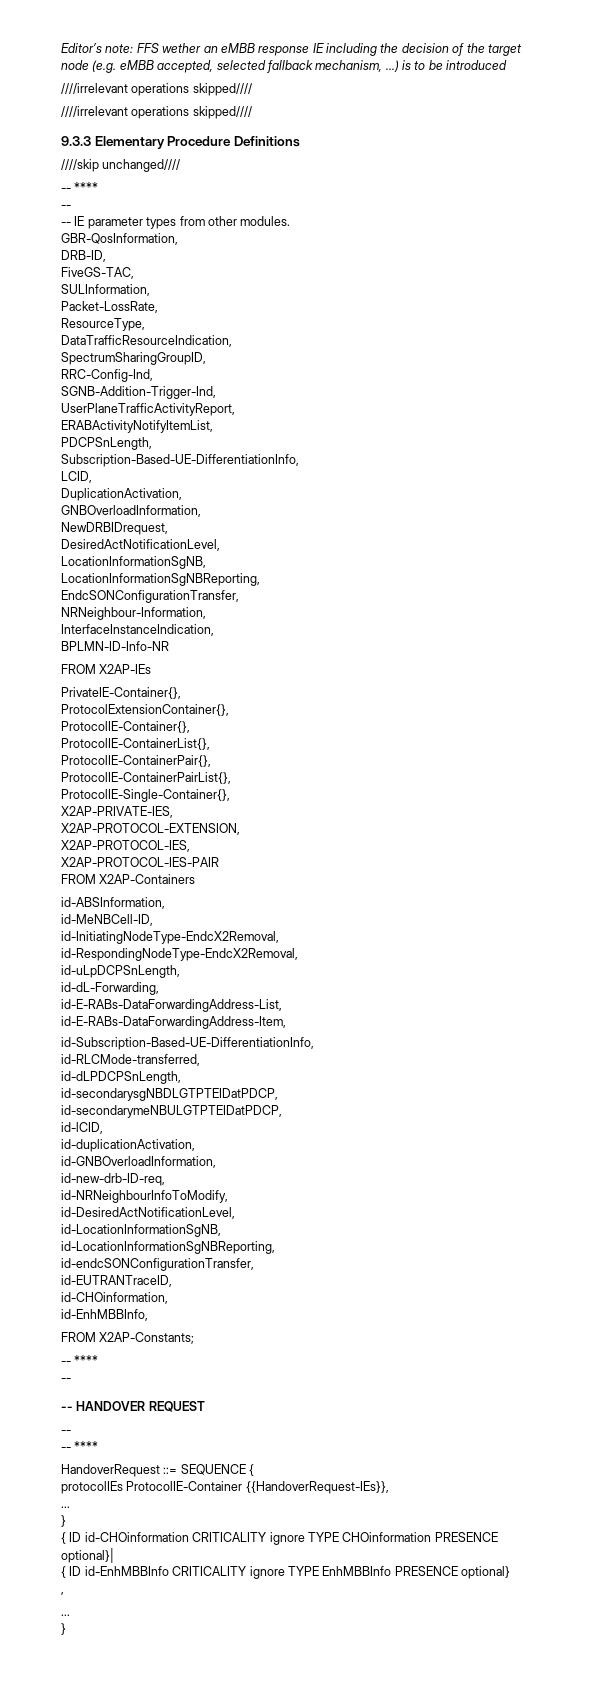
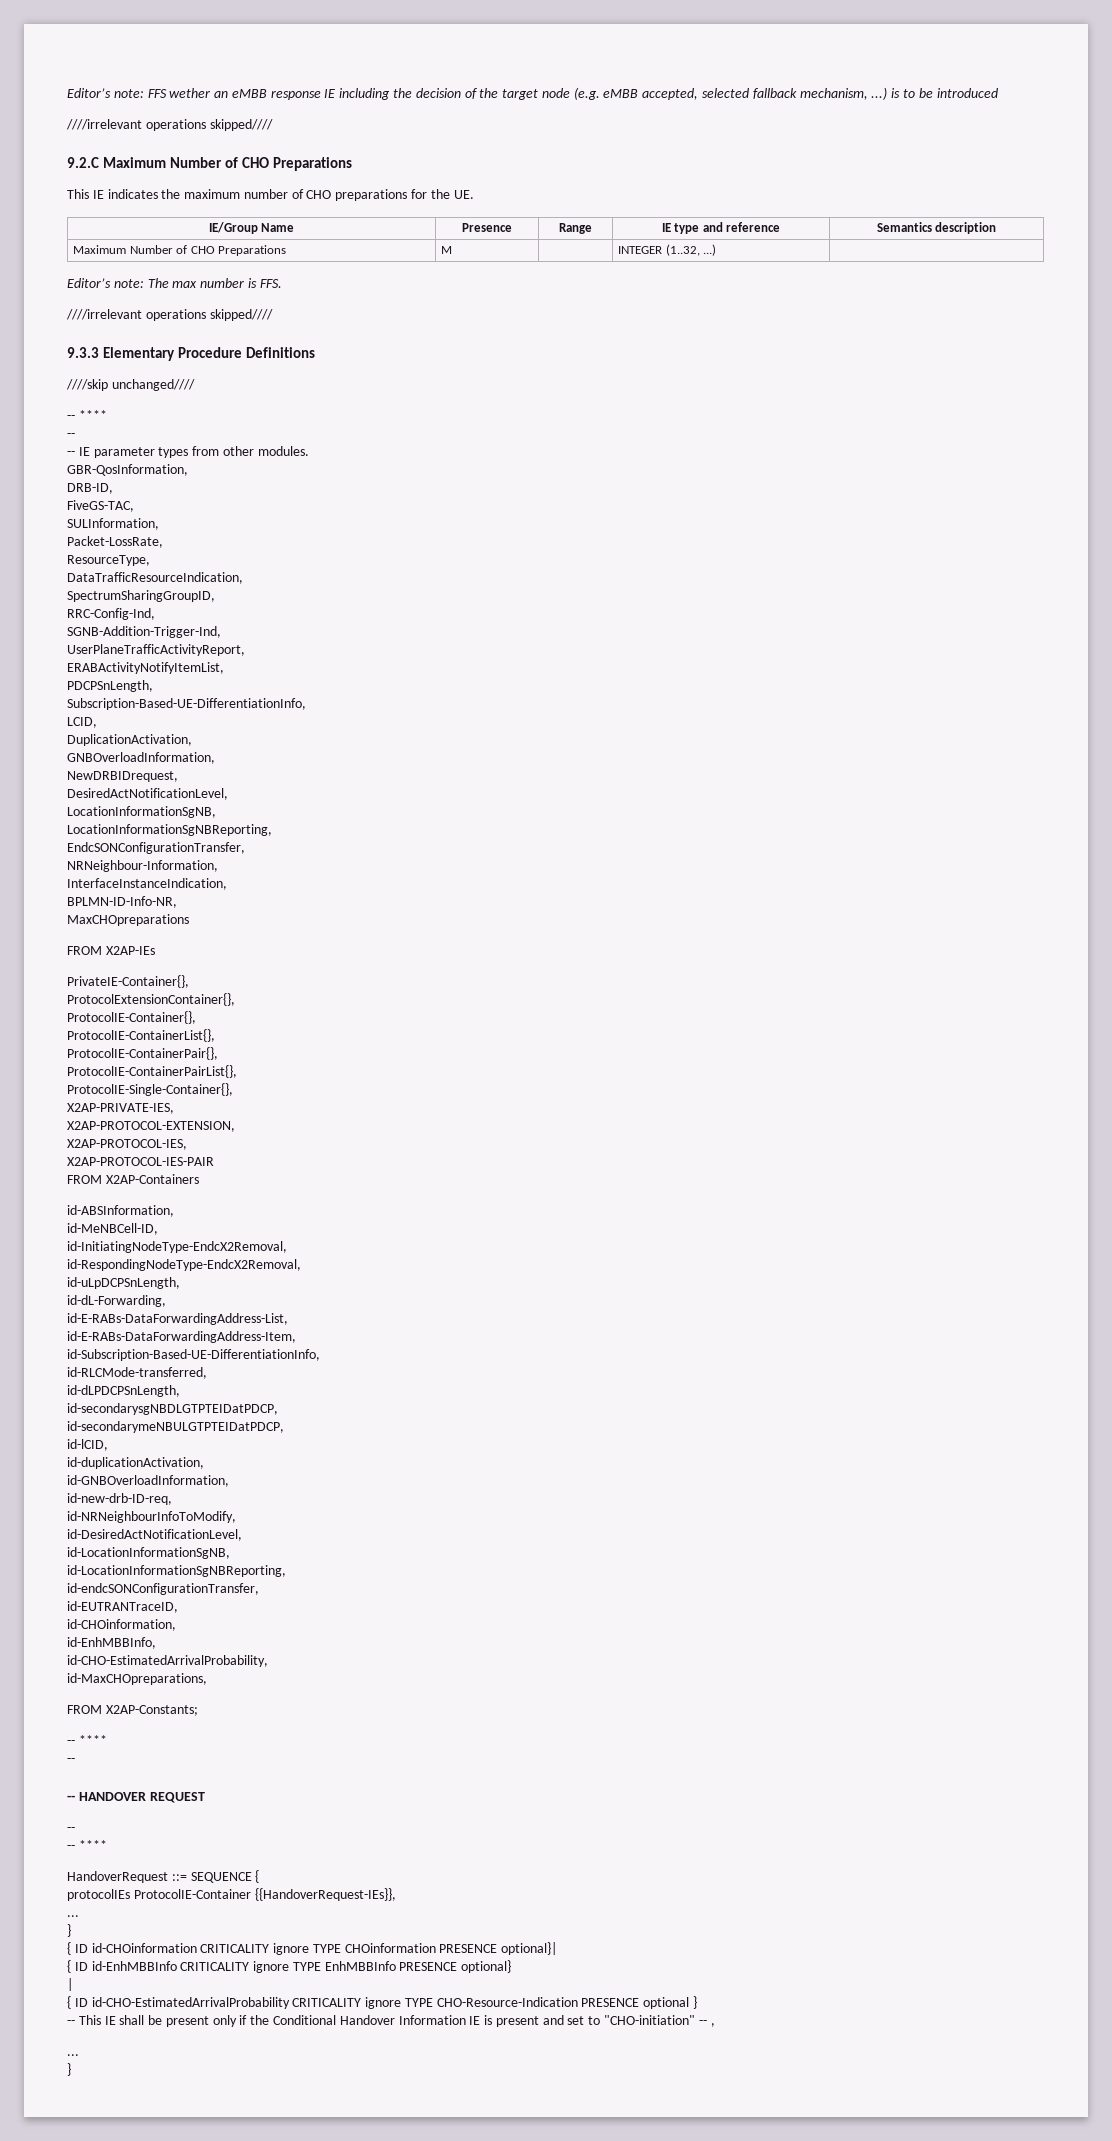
+ 9.2.C Maximum Number of CHO Preparations
+ This IE indicates the maximum number of CHO preparations for the UE.
+ IE/Group Name | Presence | Range | IE type and reference | Semantics description
+ Maximum Number of CHO Preparations | M | | INTEGER (1..32, ...) |
+ Editor’s note: The max number is FFS.
- BPLMN-ID-Info-NR
+ BPLMN-ID-Info-NR,
+ MaxCHOpreparations
+ id-CHO-EstimatedArrivalProbability,
+ id-MaxCHOpreparations,
  { ID id-EnhMBBInfo CRITICALITY ignore TYPE EnhMBBInfo PRESENCE optional}
- ,
+ |
+ { ID id-CHO-EstimatedArrivalProbability CRITICALITY ignore TYPE CHO-Resource-Indication PRESENCE optional }
+ -- This IE shall be present only if the Conditional Handover Information IE is present and set to "CHO-initiation" -- ,

